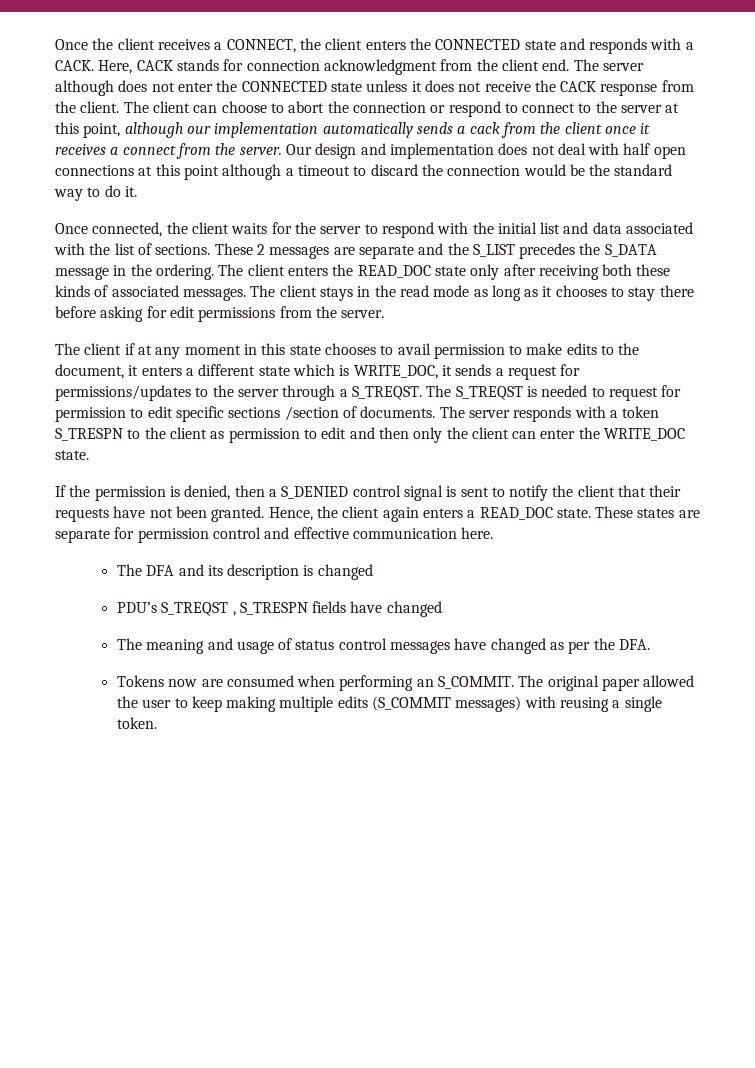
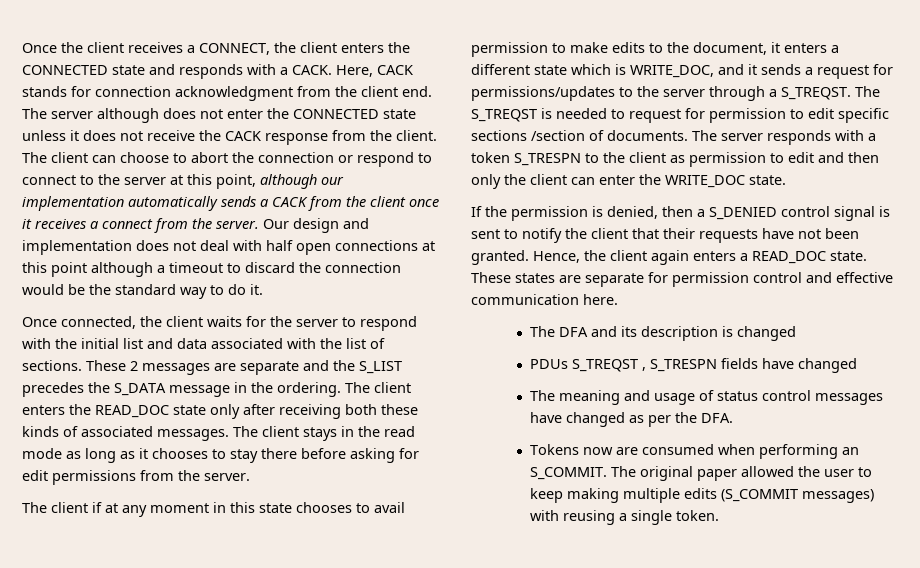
- The client can choose to abort the connection or respond to connect to the server at this point, although our implementation automatically sends a cack from the client once it receives a connect from the server.
+ The client can choose to abort the connection or respond to connect to the server at this point, although our implementation automatically sends a CACK from the client once it receives a connect from the server.
- The client if at any moment in this state chooses to avail permission to make edits to the document, it enters a different state which is WRITE_DOC, it sends a request for permissions/updates to the server through a S_TREQST.
+ The client if at any moment in this state chooses to avail permission to make edits to the document, it enters a different state which is WRITE_DOC, and it sends a request for permissions/updates to the server through a S_TREQST.
- PDU’s S_TREQST , S_TRESPN fields have changed
+ PDUs S_TREQST , S_TRESPN fields have changed

